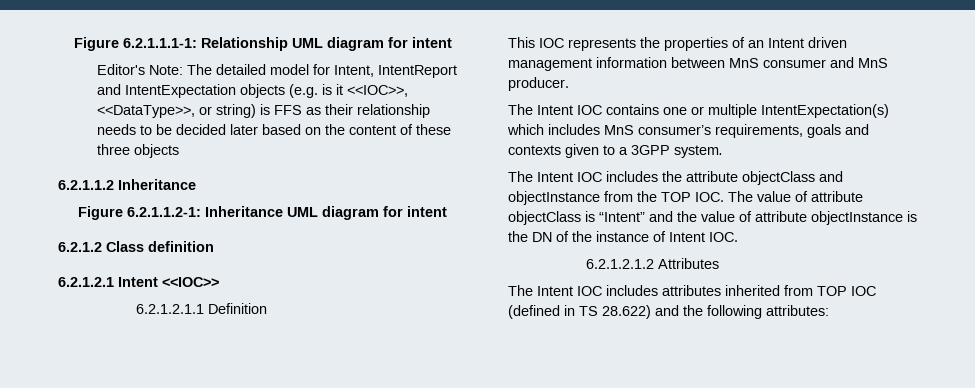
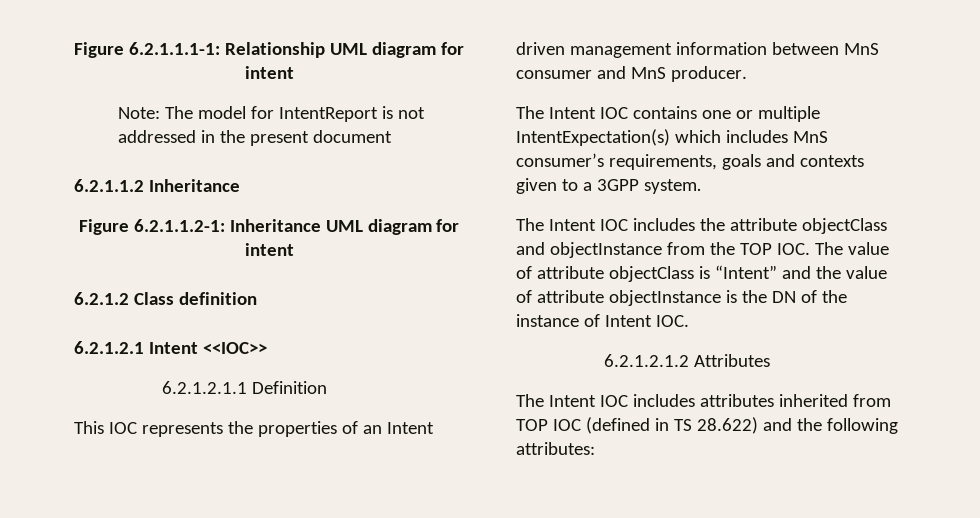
- Editor's Note: The detailed model for Intent, IntentReport and IntentExpectation objects (e.g. is it <<IOC>>, <<DataType>>, or string) is FFS as their relationship needs to be decided later based on the content of these three objects
+ Note: The model for IntentReport is not addressed in the present document

